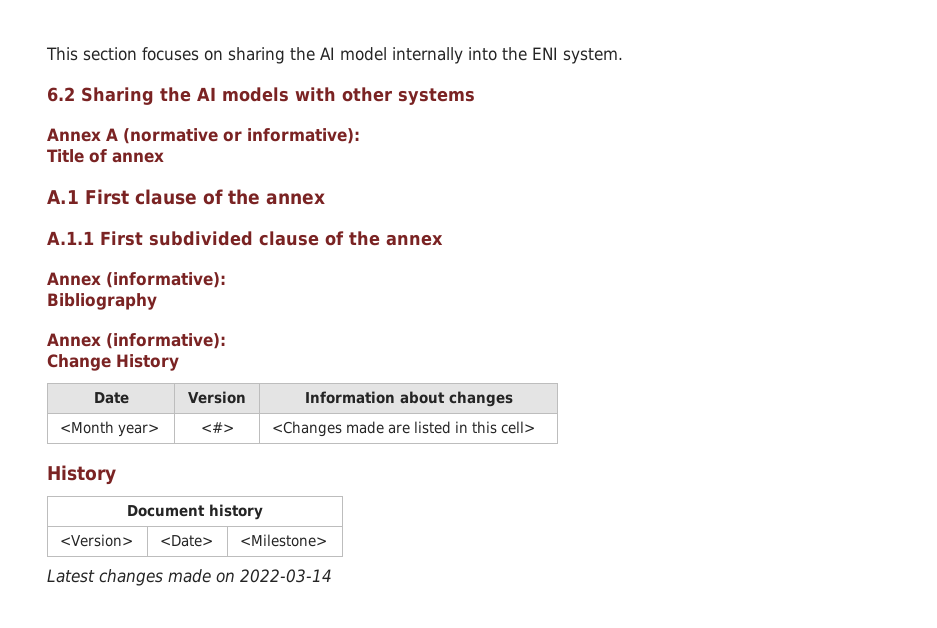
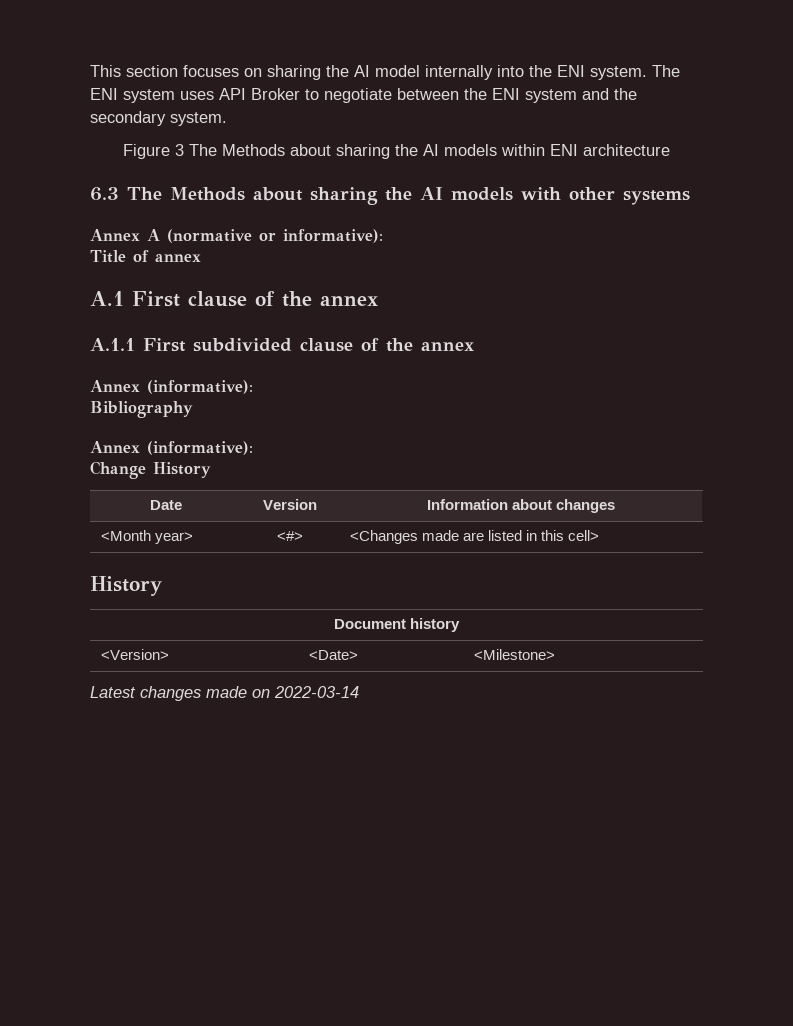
- This section focuses on sharing the AI model internally into the ENI system.
- 6.2 Sharing the AI models with other systems
+ This section focuses on sharing the AI model internally into the ENI system. The ENI system uses API Broker to negotiate between the ENI system and the secondary system.
+ Figure 3 The Methods about sharing the AI models within ENI architecture
+ 6.3 The Methods about sharing the AI models with other systems

